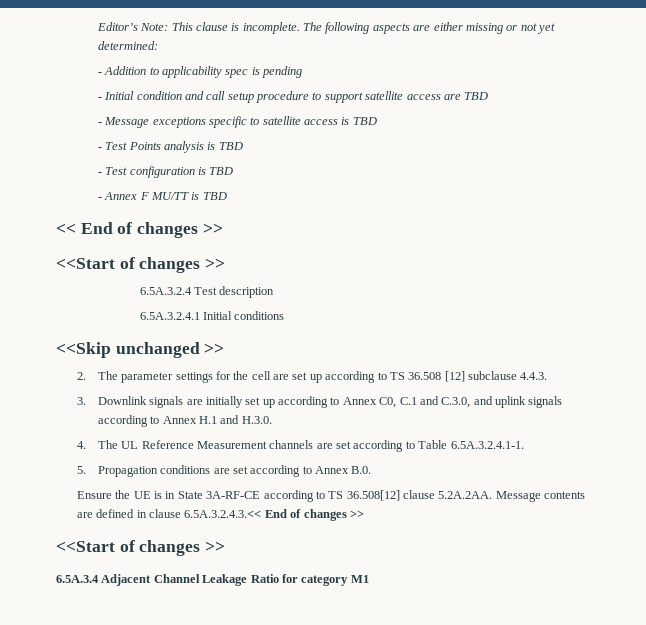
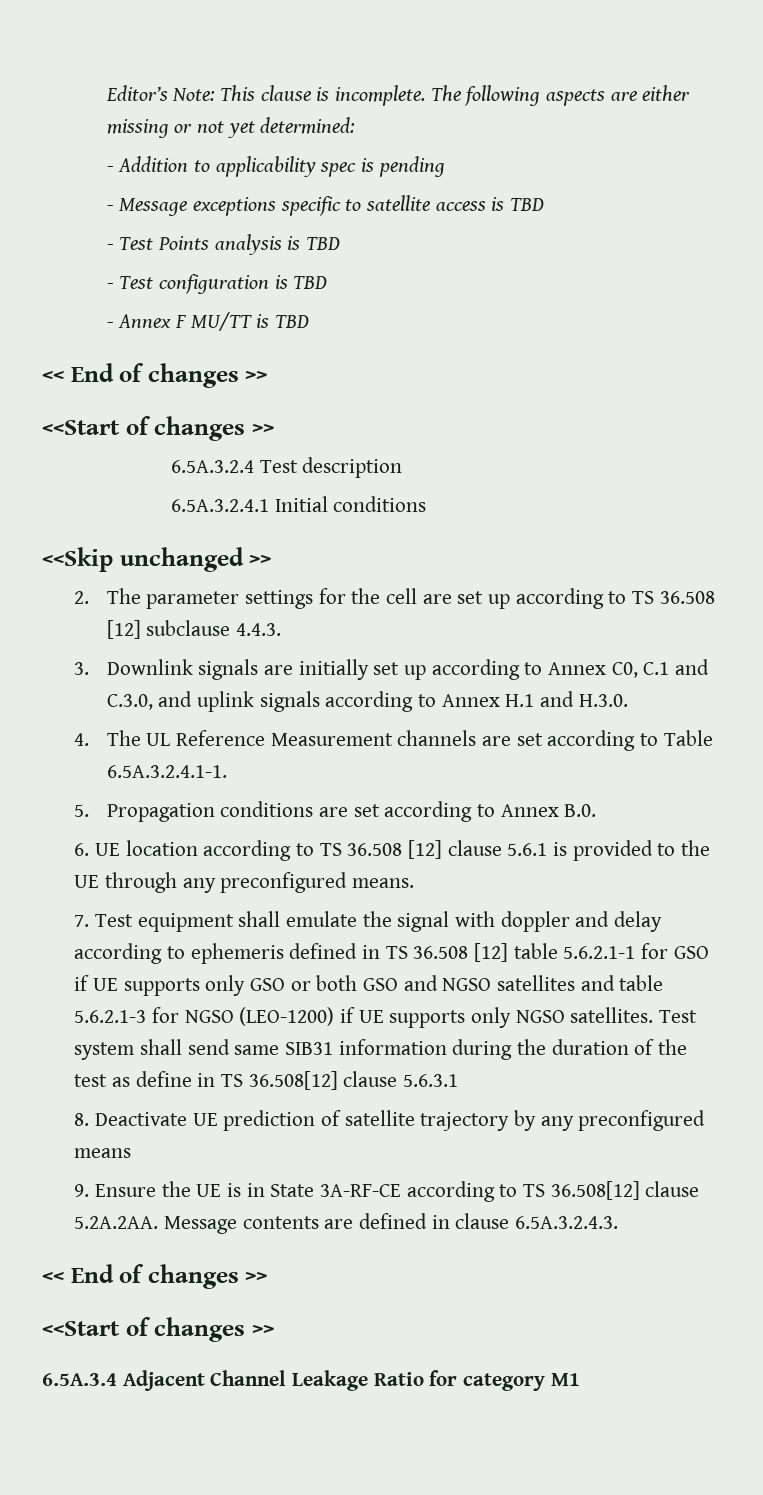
- - Initial condition and call setup procedure to support satellite access are TBD
- Ensure the UE is in State 3A-RF-CE according to TS 36.508[12] clause 5.2A.2AA. Message contents are defined in clause 6.5A.3.2.4.3.<< End of changes >>
+ 6. UE location according to TS 36.508 [12] clause 5.6.1 is provided to the UE through any preconfigured means.
+ 7. Test equipment shall emulate the signal with doppler and delay according to ephemeris defined in TS 36.508 [12] table 5.6.2.1-1 for GSO if UE supports only GSO or both GSO and NGSO satellites and table 5.6.2.1-3 for NGSO (LEO-1200) if UE supports only NGSO satellites. Test system shall send same SIB31 information during the duration of the test as define in TS 36.508[12] clause 5.6.3.1
+ 8. Deactivate UE prediction of satellite trajectory by any preconfigured means
+ 9. Ensure the UE is in State 3A-RF-CE according to TS 36.508[12] clause 5.2A.2AA. Message contents are defined in clause 6.5A.3.2.4.3.
+ << End of changes >>

